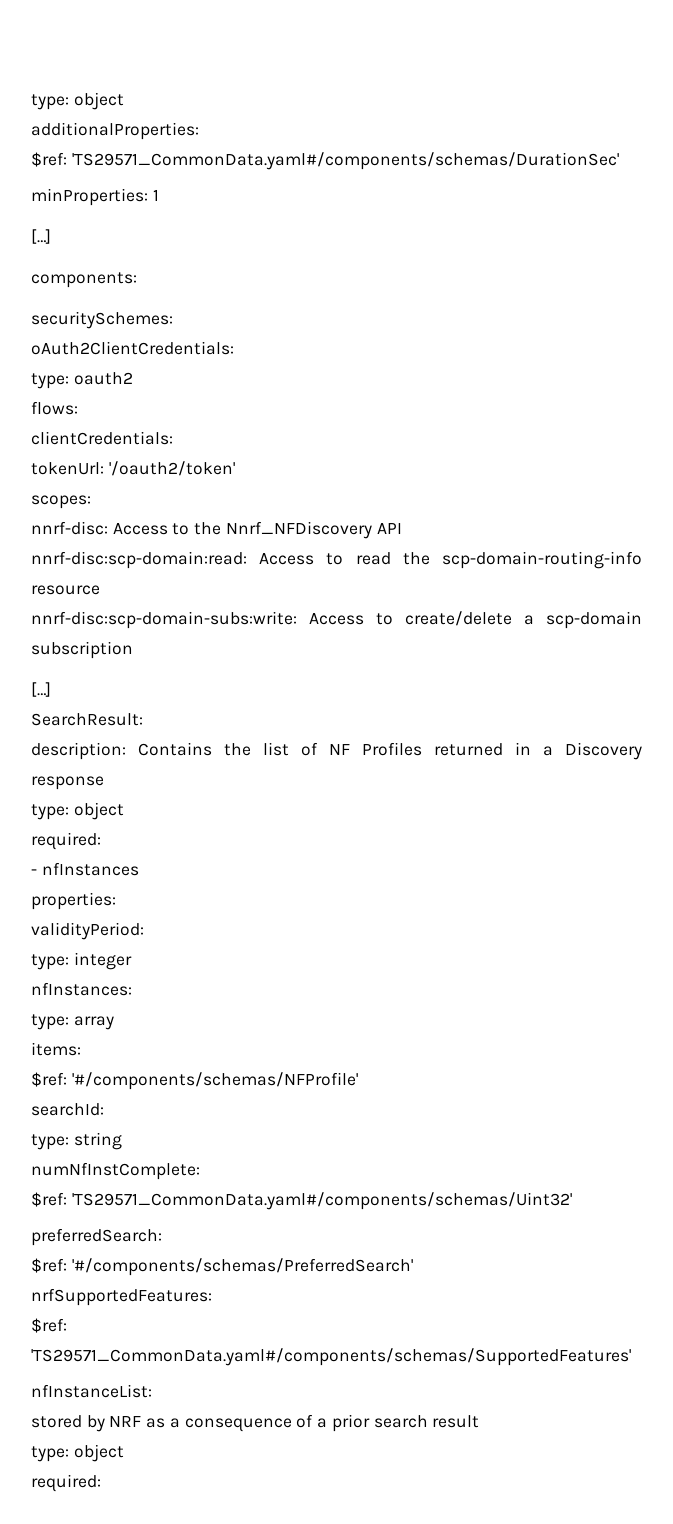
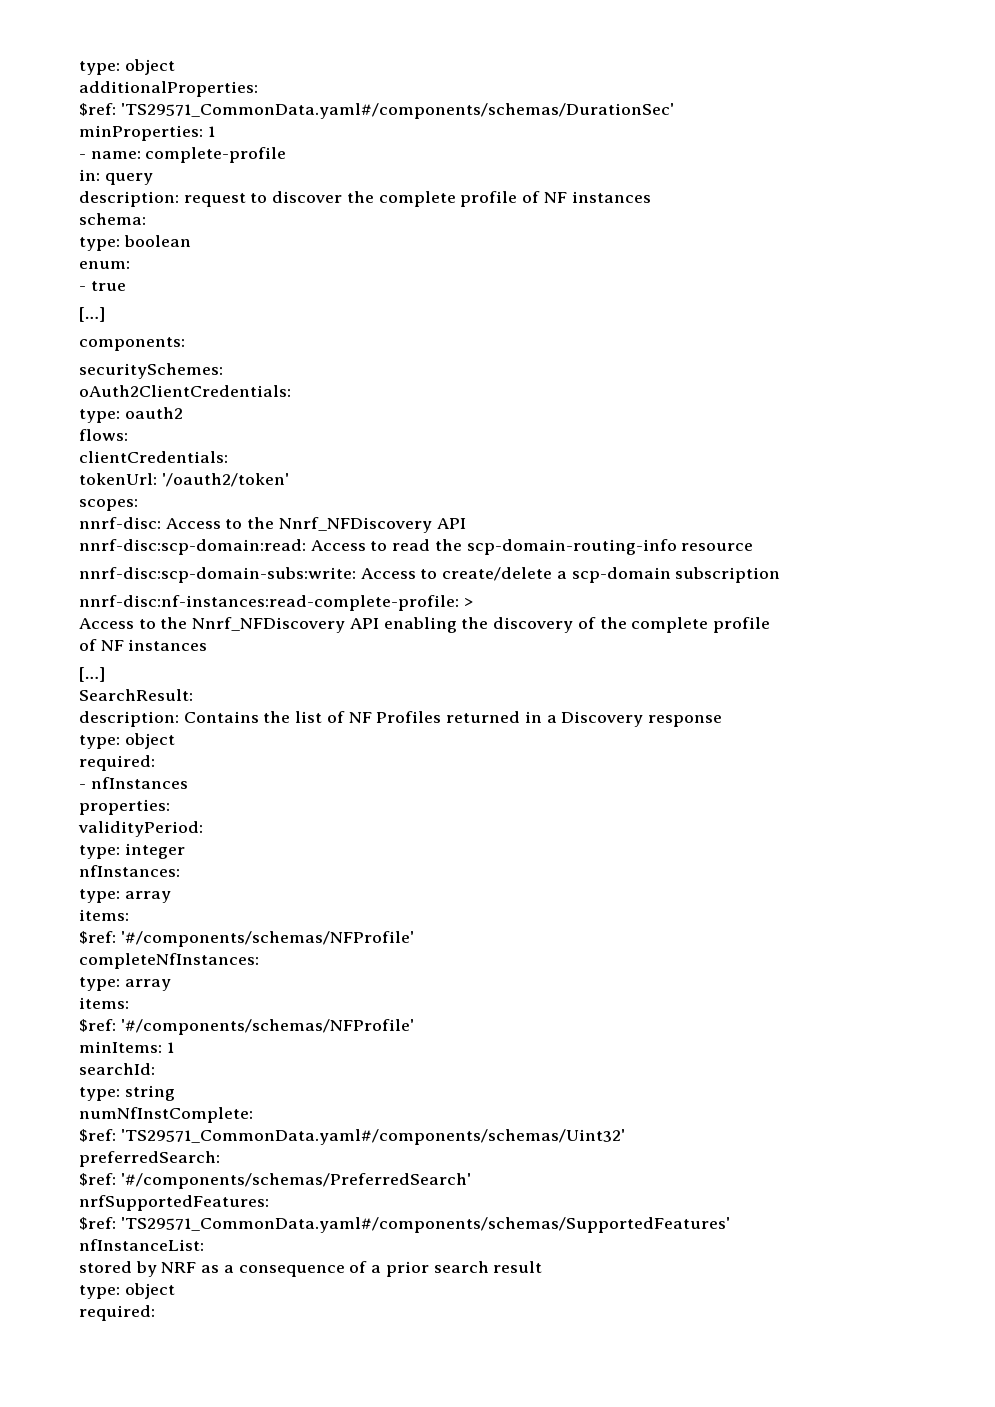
+ - name: complete-profile
+ in: query
+ description: request to discover the complete profile of NF instances
+ schema:
+ type: boolean
+ enum:
+ - true
+ nnrf-disc:nf-instances:read-complete-profile: >
+ Access to the Nnrf_NFDiscovery API enabling the discovery of the complete profile
+ of NF instances
+ completeNfInstances:
+ type: array
+ items:
+ $ref: '#/components/schemas/NFProfile'
+ minItems: 1

